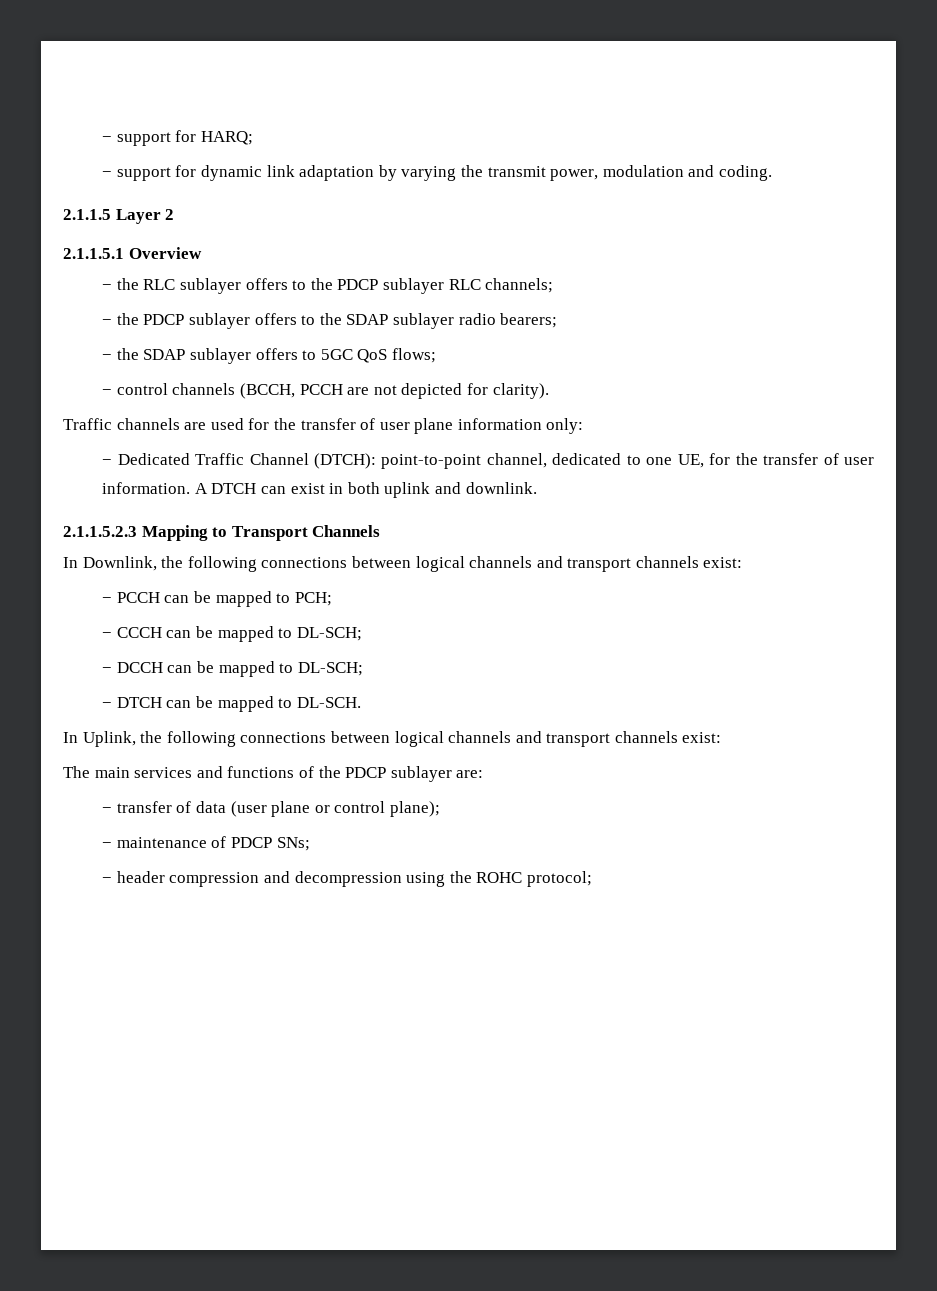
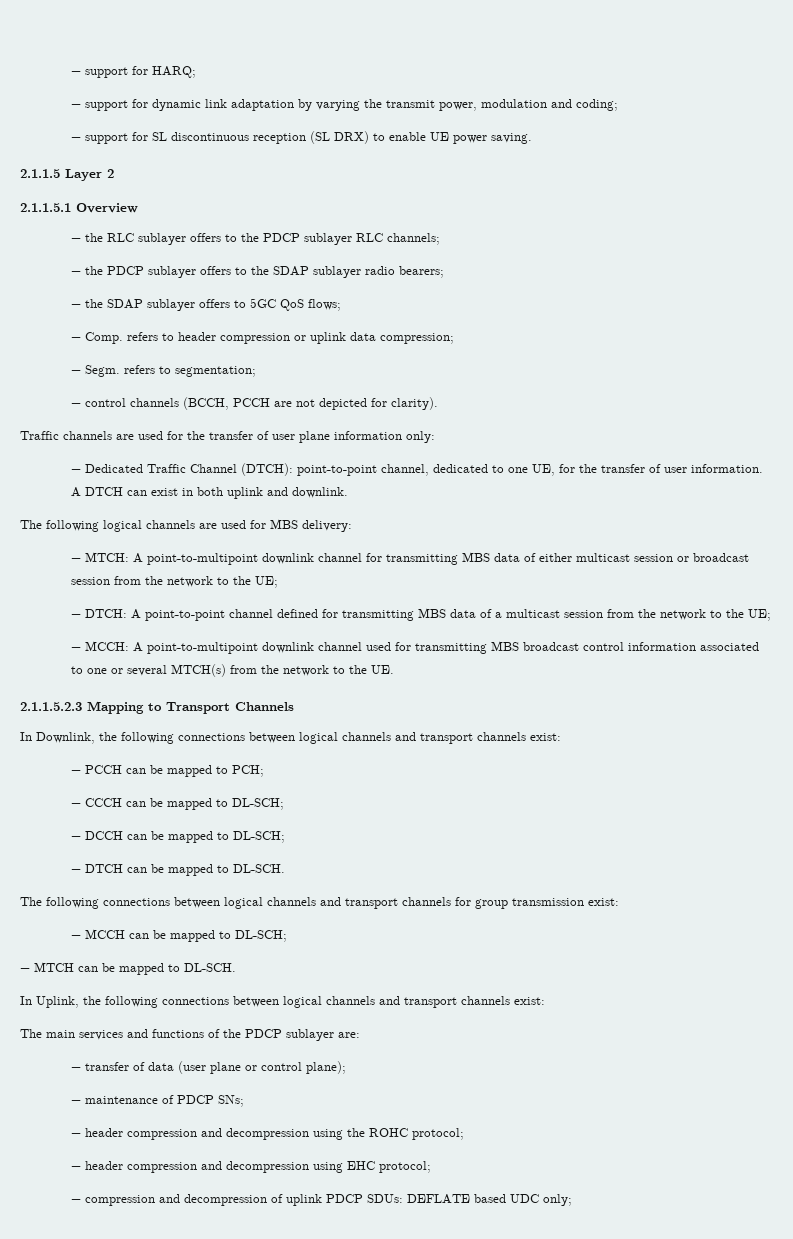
- − support for dynamic link adaptation by varying the transmit power, modulation and coding.
+ − support for dynamic link adaptation by varying the transmit power, modulation and coding;
+ − support for SL discontinuous reception (SL DRX) to enable UE power saving.
+ − Comp. refers to header compression or uplink data compression;
+ − Segm. refers to segmentation;
+ The following logical channels are used for MBS delivery:
+ − MTCH: A point-to-multipoint downlink channel for transmitting MBS data of either multicast session or broadcast session from the network to the UE;
+ − DTCH: A point-to-point channel defined for transmitting MBS data of a multicast session from the network to the UE;
+ − MCCH: A point-to-multipoint downlink channel used for transmitting MBS broadcast control information associated to one or several MTCH(s) from the network to the UE.
+ The following connections between logical channels and transport channels for group transmission exist:
+ − MCCH can be mapped to DL-SCH;
+ − MTCH can be mapped to DL-SCH.
+ − header compression and decompression using EHC protocol;
+ − compression and decompression of uplink PDCP SDUs: DEFLATE based UDC only;

